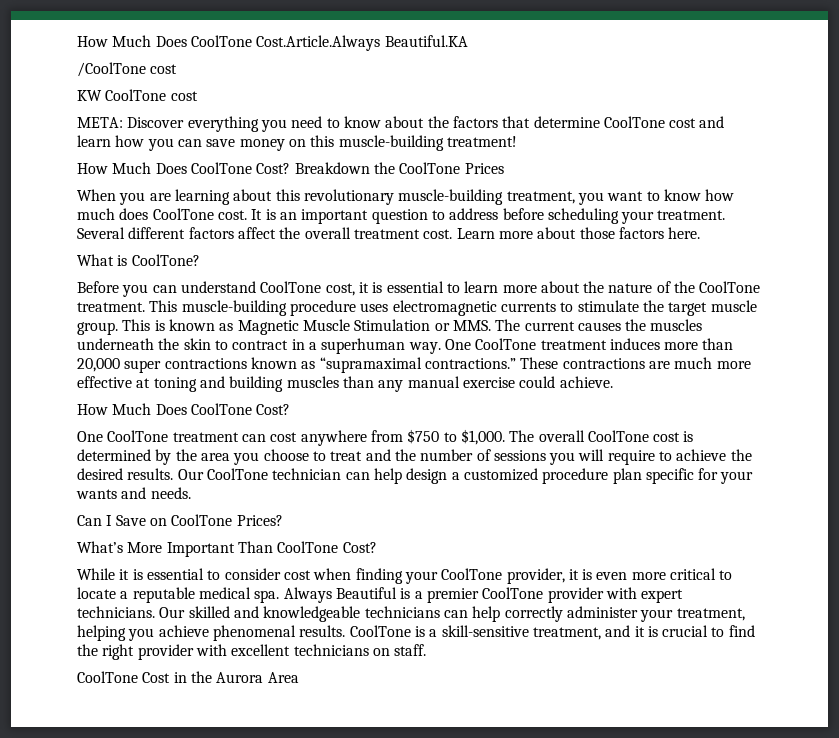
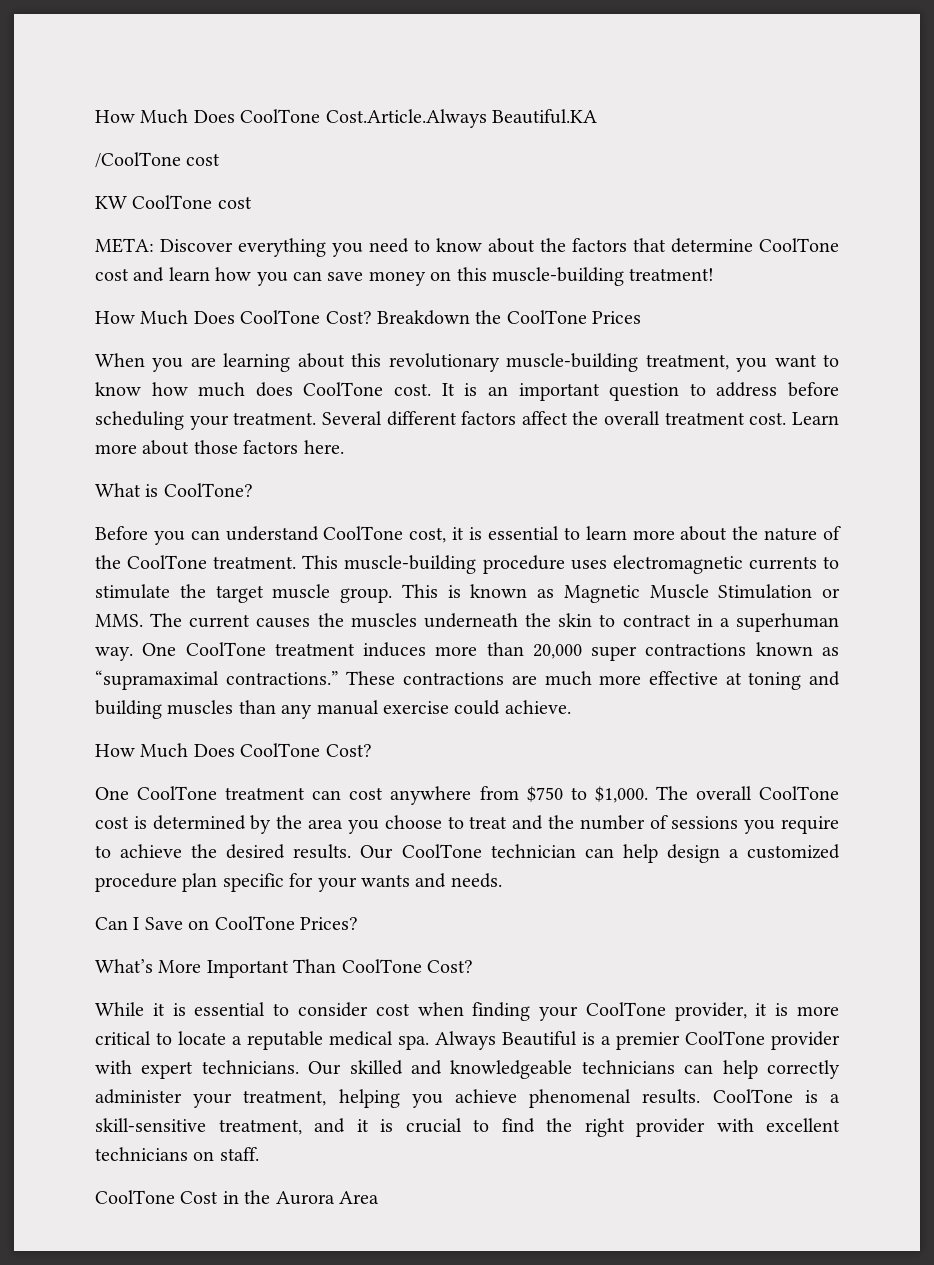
- The overall CoolTone cost is determined by the area you choose to treat and the number of sessions you will require to achieve the desired results.
+ The overall CoolTone cost is determined by the area you choose to treat and the number of sessions you require to achieve the desired results.
- While it is essential to consider cost when finding your CoolTone provider, it is even more critical to locate a reputable medical spa.
+ While it is essential to consider cost when finding your CoolTone provider, it is more critical to locate a reputable medical spa.

